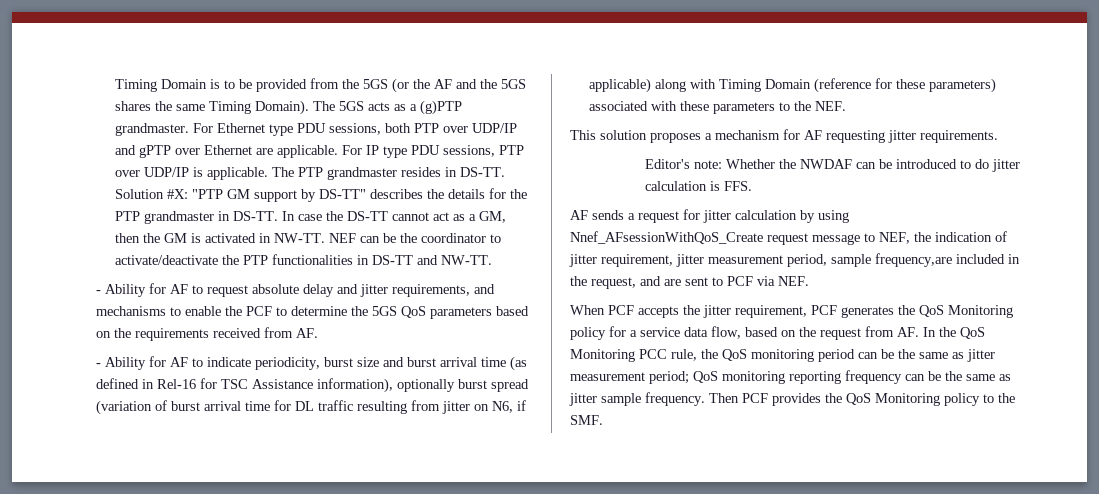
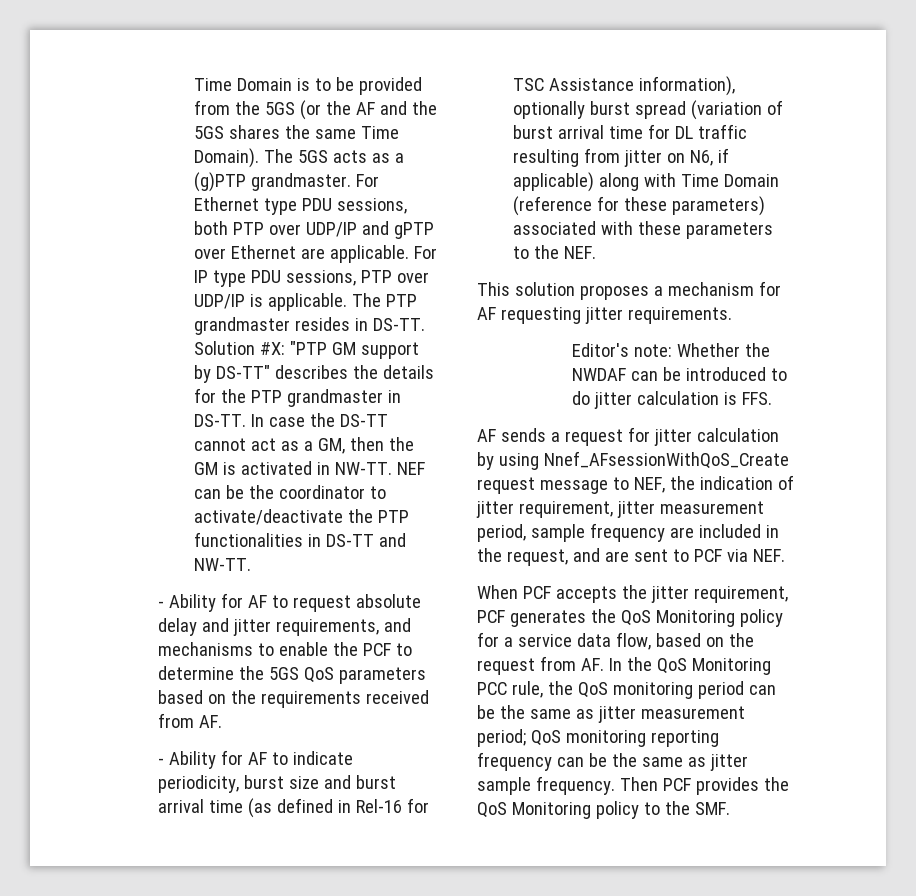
- Timing Domain is to be provided from the 5GS (or the AF and the 5GS shares the same Timing Domain).
+ Time Domain is to be provided from the 5GS (or the AF and the 5GS shares the same Time Domain).
- - Ability for AF to indicate periodicity, burst size and burst arrival time (as defined in Rel-16 for TSC Assistance information), optionally burst spread (variation of burst arrival time for DL traffic resulting from jitter on N6, if applicable) along with Timing Domain (reference for these parameters) associated with these parameters to the NEF.
+ - Ability for AF to indicate periodicity, burst size and burst arrival time (as defined in Rel-16 for TSC Assistance information), optionally burst spread (variation of burst arrival time for DL traffic resulting from jitter on N6, if applicable) along with Time Domain (reference for these parameters) associated with these parameters to the NEF.
- AF sends a request for jitter calculation by using Nnef_AFsessionWithQoS_Create request message to NEF, the indication of jitter requirement, jitter measurement period, sample frequency,are included in the request, and are sent to PCF via NEF.
+ AF sends a request for jitter calculation by using Nnef_AFsessionWithQoS_Create request message to NEF, the indication of jitter requirement, jitter measurement period, sample frequency are included in the request, and are sent to PCF via NEF.

